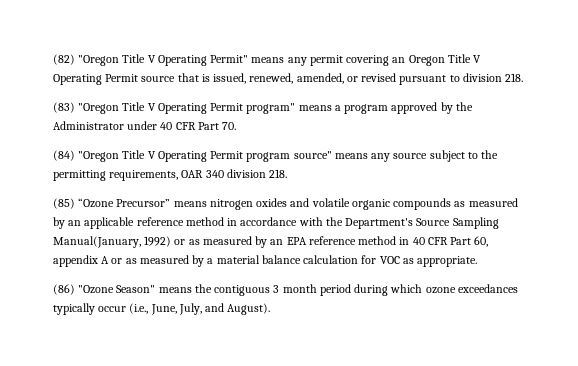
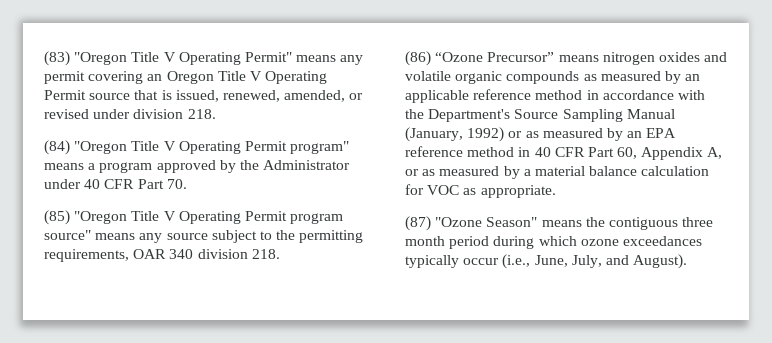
- (82) "Oregon Title V Operating Permit" means any permit covering an Oregon Title V Operating Permit source that is issued, renewed, amended, or revised pursuant to division 218.
- (83) "Oregon Title V Operating Permit program" means a program approved by the Administrator under 40 CFR Part 70.
+ (83) "Oregon Title V Operating Permit" means any permit covering an Oregon Title V Operating Permit source that is issued, renewed, amended, or revised under division 218.
+ (84) "Oregon Title V Operating Permit program" means a program approved by the Administrator under 40 CFR Part 70.
- (84) "Oregon Title V Operating Permit program source" means any source subject to the permitting requirements, OAR 340 division 218.
+ (85) "Oregon Title V Operating Permit program source" means any source subject to the permitting requirements, OAR 340 division 218.
- (85) “Ozone Precursor” means nitrogen oxides and volatile organic compounds as measured by an applicable reference method in accordance with the Department's Source Sampling Manual(January, 1992) or as measured by an EPA reference method in 40 CFR Part 60, appendix A or as measured by a material balance calculation for VOC as appropriate.
+ (86) “Ozone Precursor” means nitrogen oxides and volatile organic compounds as measured by an applicable reference method in accordance with the Department's Source Sampling Manual (January, 1992) or as measured by an EPA reference method in 40 CFR Part 60, Appendix A, or as measured by a material balance calculation for VOC as appropriate.
- (86) "Ozone Season" means the contiguous 3 month period during which ozone exceedances typically occur (i.e., June, July, and August).
+ (87) "Ozone Season" means the contiguous three month period during which ozone exceedances typically occur (i.e., June, July, and August).

